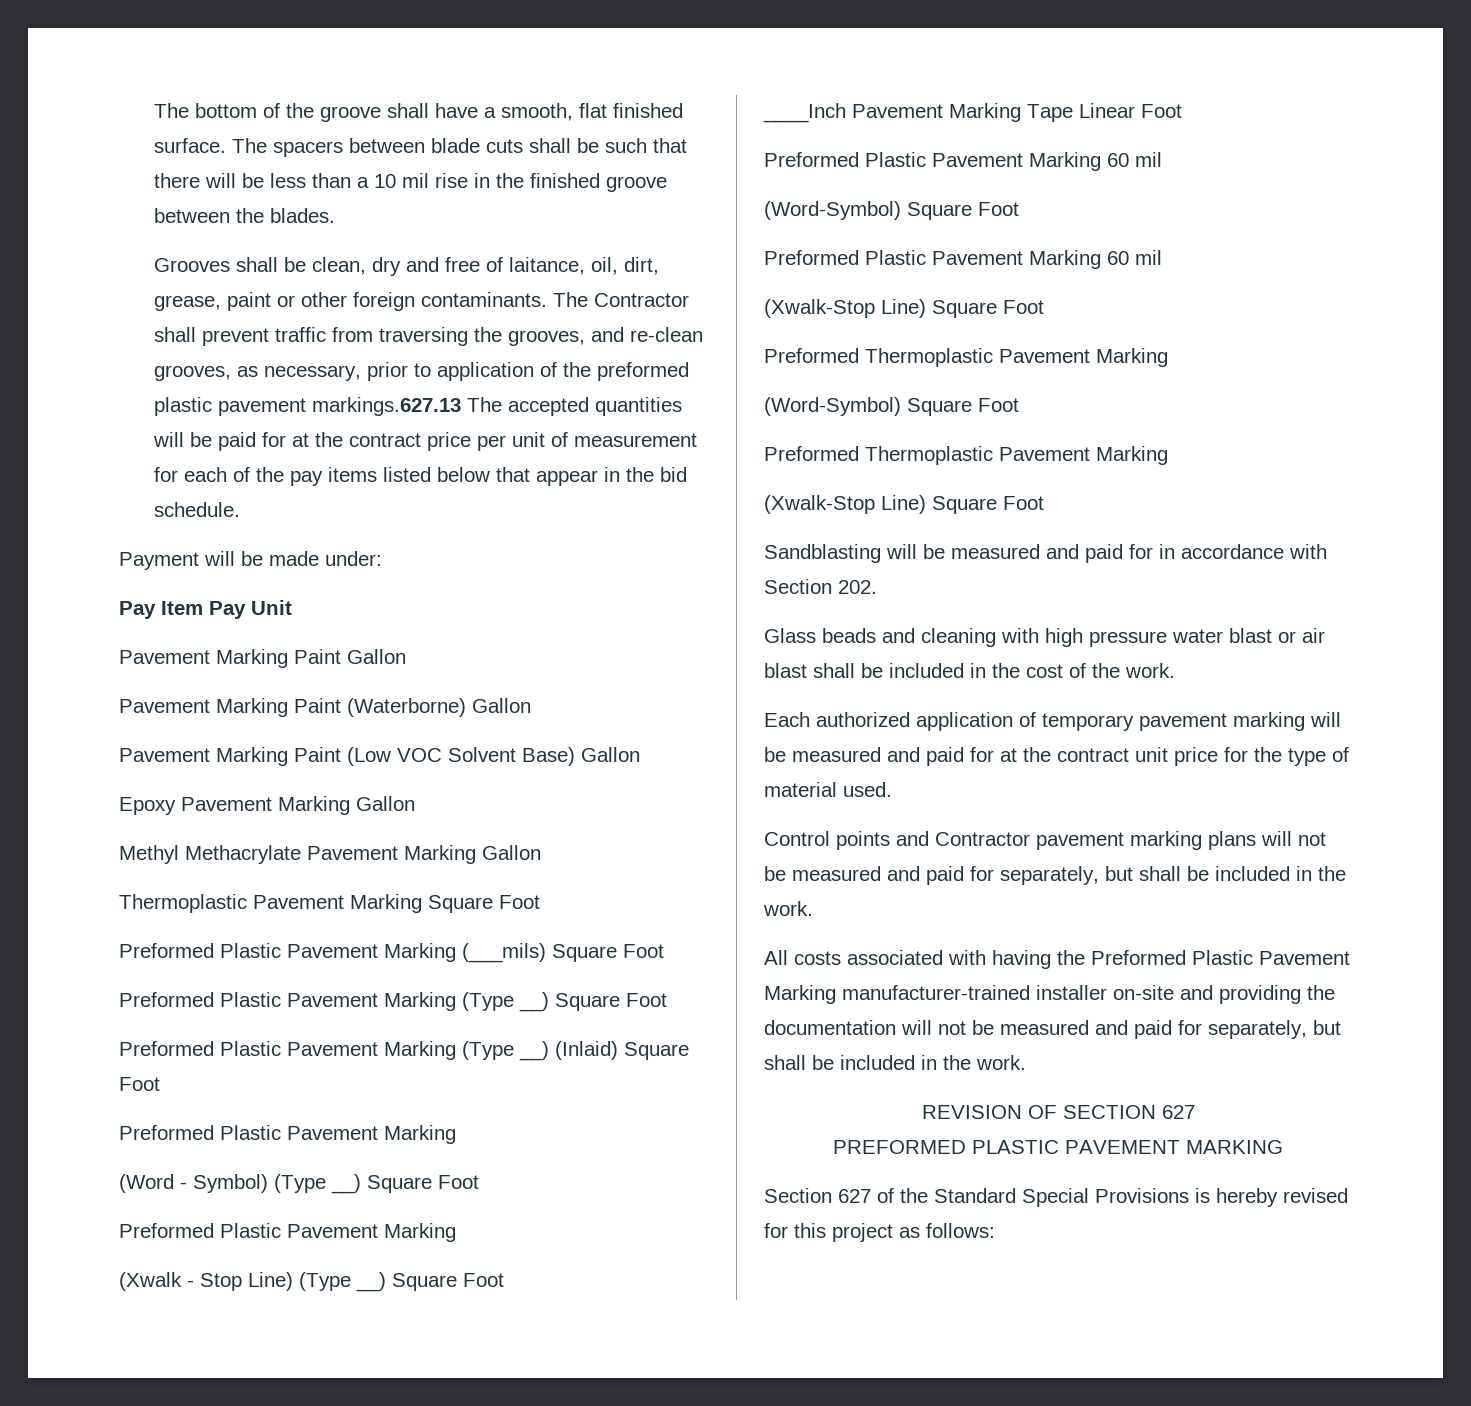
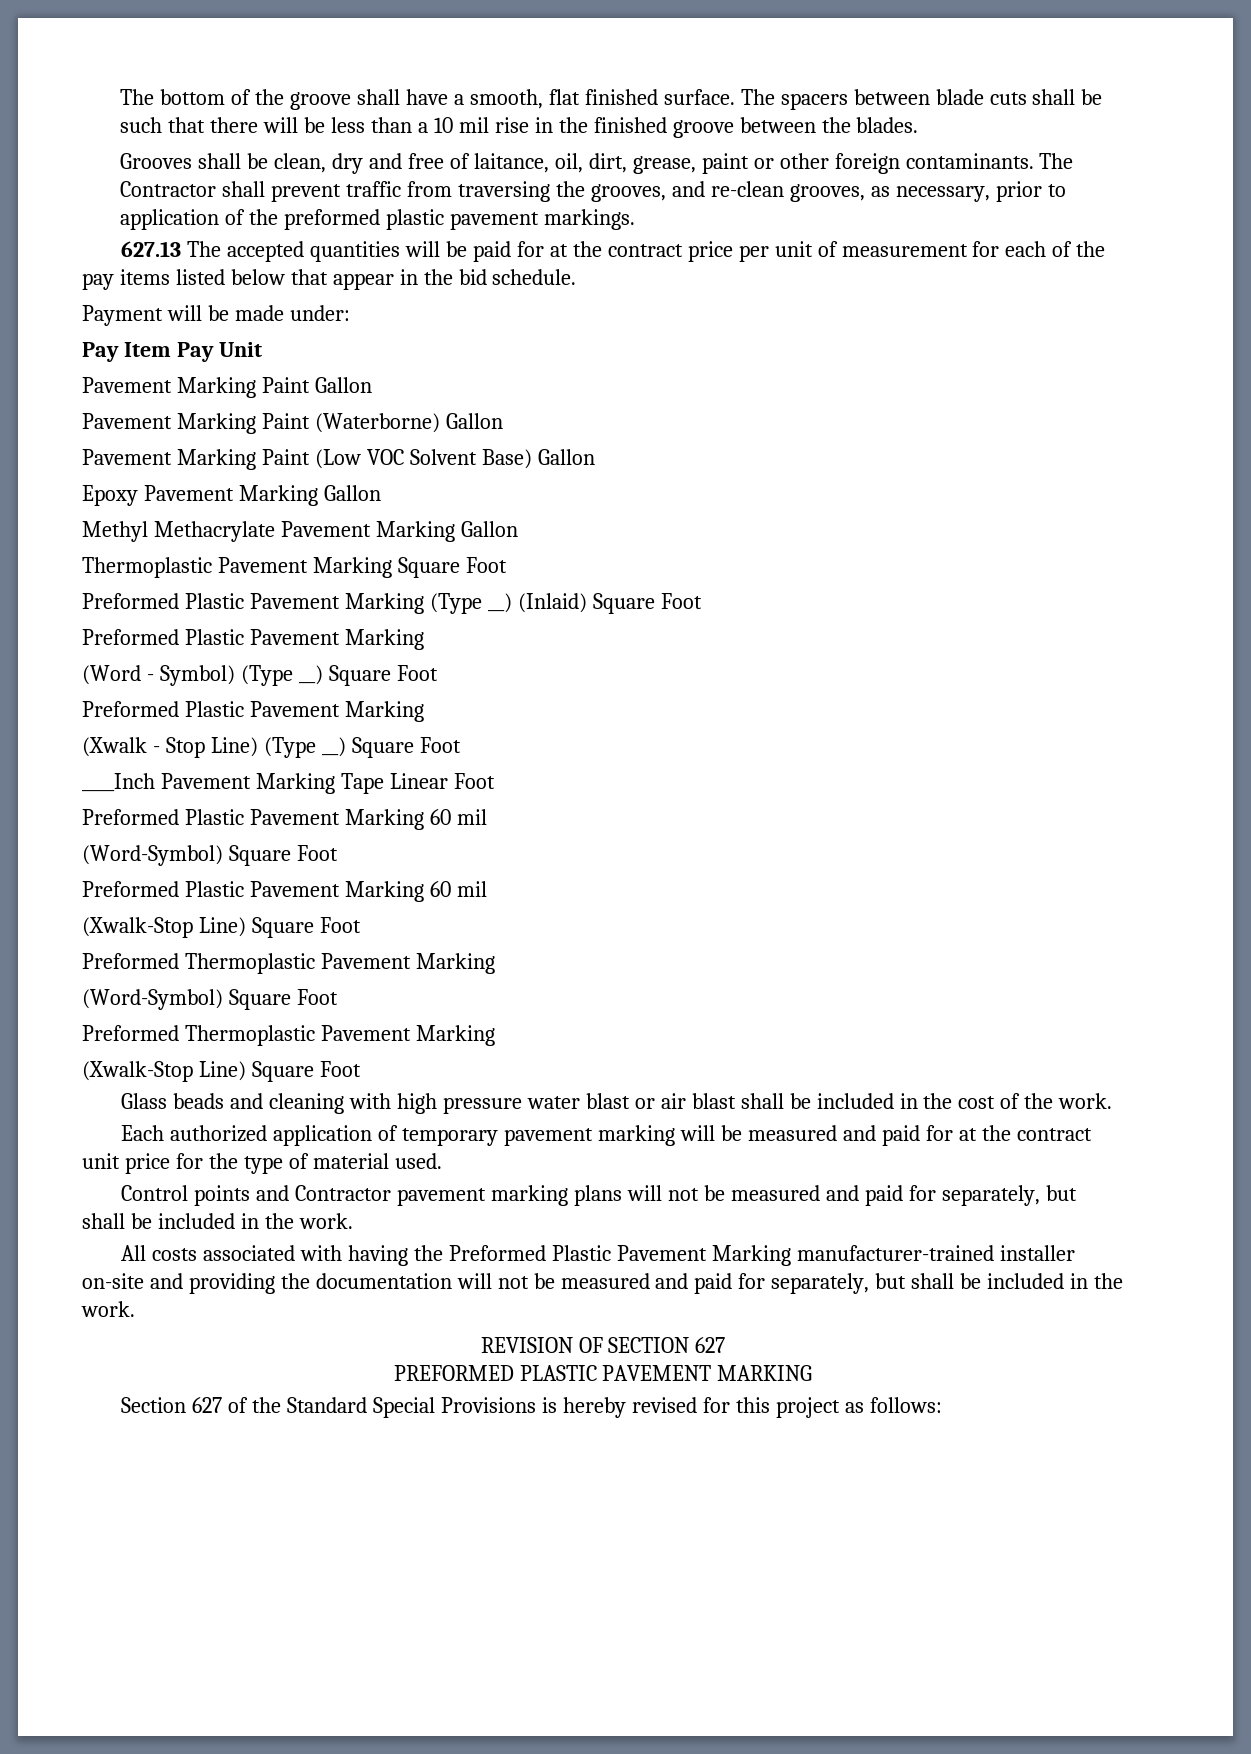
- The Contractor shall prevent traffic from traversing the grooves, and re-clean grooves, as necessary, prior to application of the preformed plastic pavement markings.627.13 The accepted quantities will be paid for at the contract price per unit of measurement for each of the pay items listed below that appear in the bid schedule.
+ The Contractor shall prevent traffic from traversing the grooves, and re-clean grooves, as necessary, prior to application of the preformed plastic pavement markings.
+ 627.13 The accepted quantities will be paid for at the contract price per unit of measurement for each of the pay items listed below that appear in the bid schedule.
- Preformed Plastic Pavement Marking (___mils) Square Foot
- Preformed Plastic Pavement Marking (Type __) Square Foot
- Sandblasting will be measured and paid for in accordance with Section 202.

